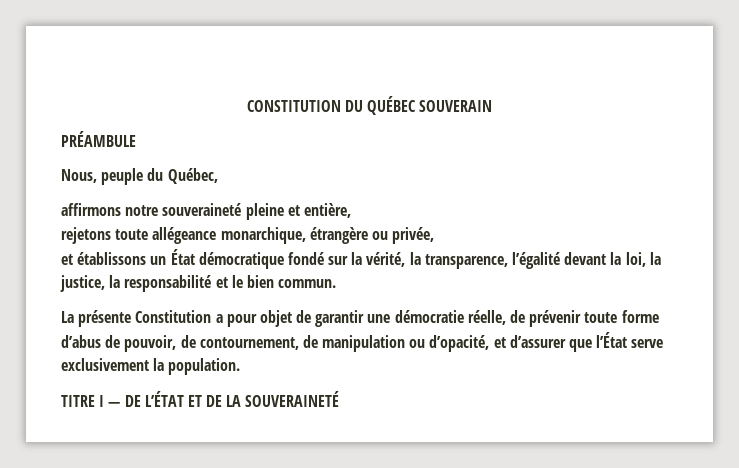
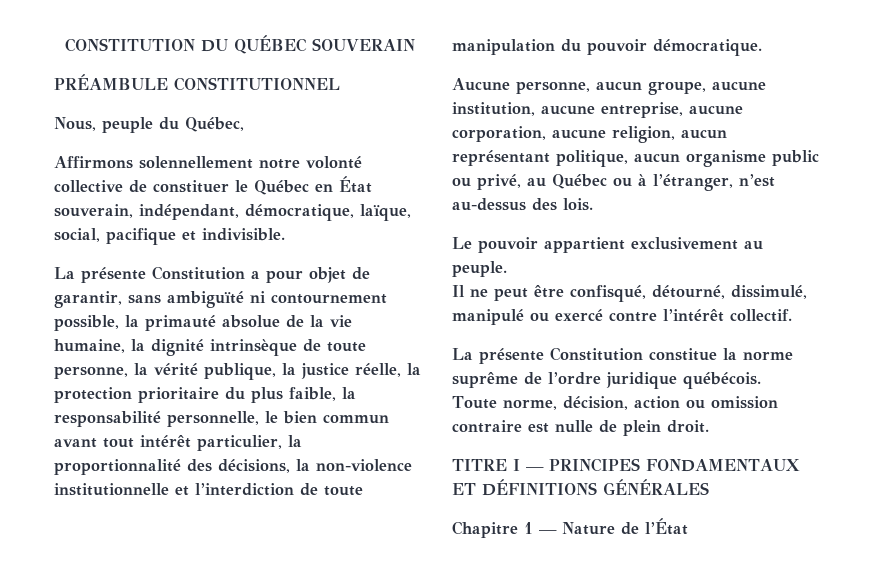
- PRÉAMBULE
+ PRÉAMBULE CONSTITUTIONNEL
- affirmons notre souveraineté pleine et entière,
- rejetons toute allégeance monarchique, étrangère ou privée,
- et établissons un État démocratique fondé sur la vérité, la transparence, l’égalité devant la loi, la justice, la responsabilité et le bien commun.
+ Affirmons solennellement notre volonté collective de constituer le Québec en État souverain, indépendant, démocratique, laïque, social, pacifique et indivisible.
- La présente Constitution a pour objet de garantir une démocratie réelle, de prévenir toute forme d’abus de pouvoir, de contournement, de manipulation ou d’opacité, et d’assurer que l’État serve exclusivement la population.
- TITRE I — DE L’ÉTAT ET DE LA SOUVERAINETÉ
+ La présente Constitution a pour objet de garantir, sans ambiguïté ni contournement possible, la primauté absolue de la vie humaine, la dignité intrinsèque de toute personne, la vérité publique, la justice réelle, la protection prioritaire du plus faible, la responsabilité personnelle, le bien commun avant tout intérêt particulier, la proportionnalité des décisions, la non-violence institutionnelle et l’interdiction de toute manipulation du pouvoir démocratique.
+ Aucune personne, aucun groupe, aucune institution, aucune entreprise, aucune corporation, aucune religion, aucun représentant politique, aucun organisme public ou privé, au Québec ou à l’étranger, n’est au-dessus des lois.
+ Le pouvoir appartient exclusivement au peuple.
+ Il ne peut être confisqué, détourné, dissimulé, manipulé ou exercé contre l’intérêt collectif.
+ La présente Constitution constitue la norme suprême de l’ordre juridique québécois.
+ Toute norme, décision, action ou omission contraire est nulle de plein droit.
+ TITRE I — PRINCIPES FONDAMENTAUX ET DÉFINITIONS GÉNÉRALES
+ Chapitre 1 — Nature de l’État

